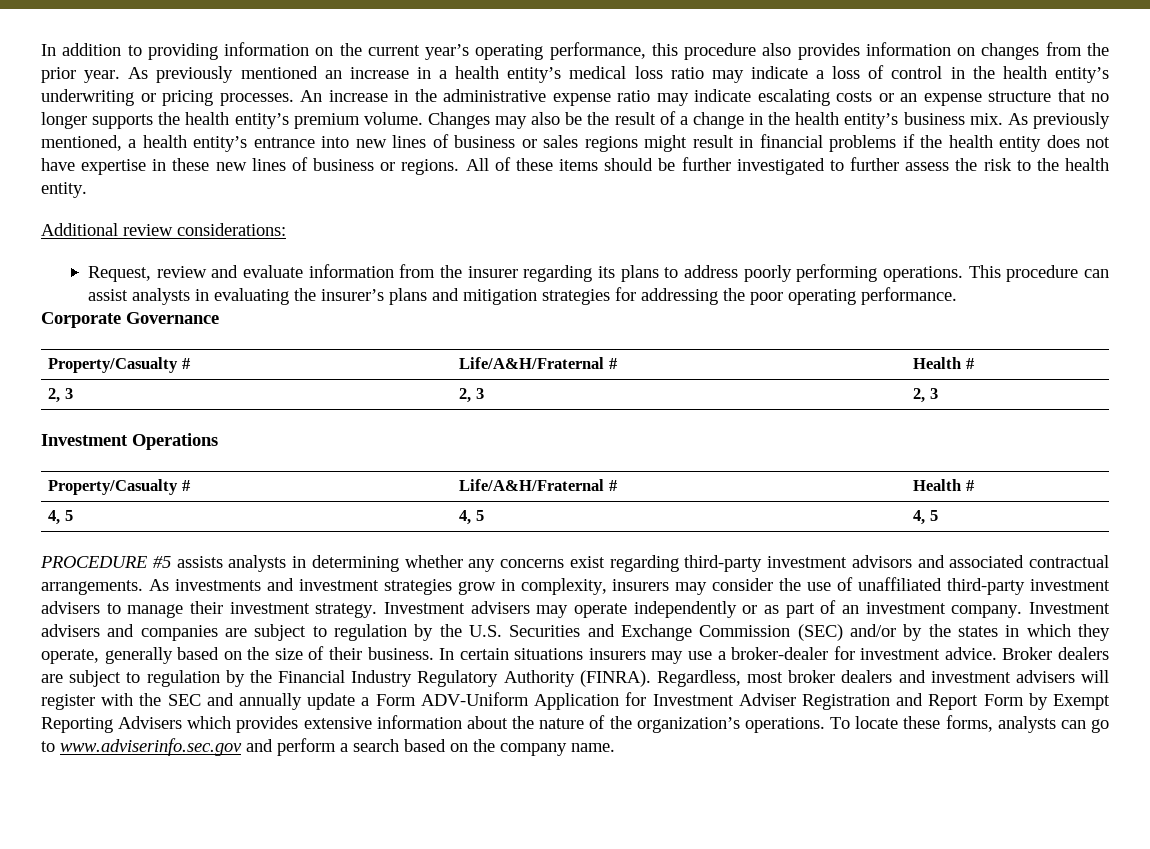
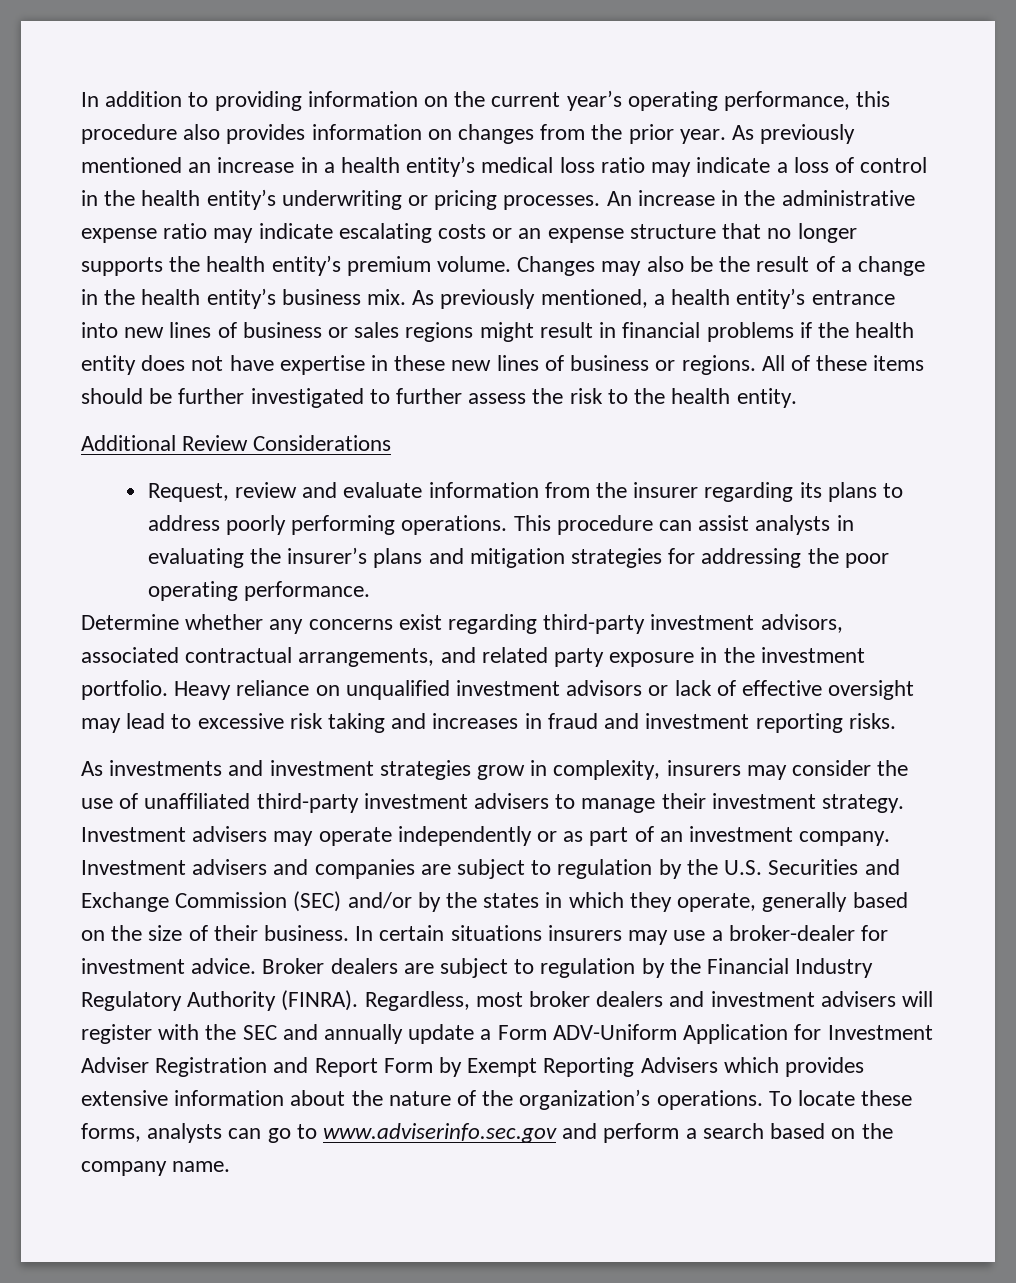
- Additional review considerations:
+ Additional Review Considerations
- Corporate Governance
- Property/Casualty # | Life/A&H/Fraternal # | Health #
- 2, 3 | 2, 3 | 2, 3
- Investment Operations
- Property/Casualty # | Life/A&H/Fraternal # | Health #
- 4, 5 | 4, 5 | 4, 5
- PROCEDURE #5 assists analysts in determining whether any concerns exist regarding third-party investment advisors and associated contractual arrangements. As investments and investment strategies grow in complexity, insurers may consider the use of unaffiliated third-party investment advisers to manage their investment strategy.
+ Determine whether any concerns exist regarding third-party investment advisors, associated contractual arrangements, and related party exposure in the investment portfolio. Heavy reliance on unqualified investment advisors or lack of effective oversight may lead to excessive risk taking and increases in fraud and investment reporting risks.
+ As investments and investment strategies grow in complexity, insurers may consider the use of unaffiliated third-party investment advisers to manage their investment strategy.

